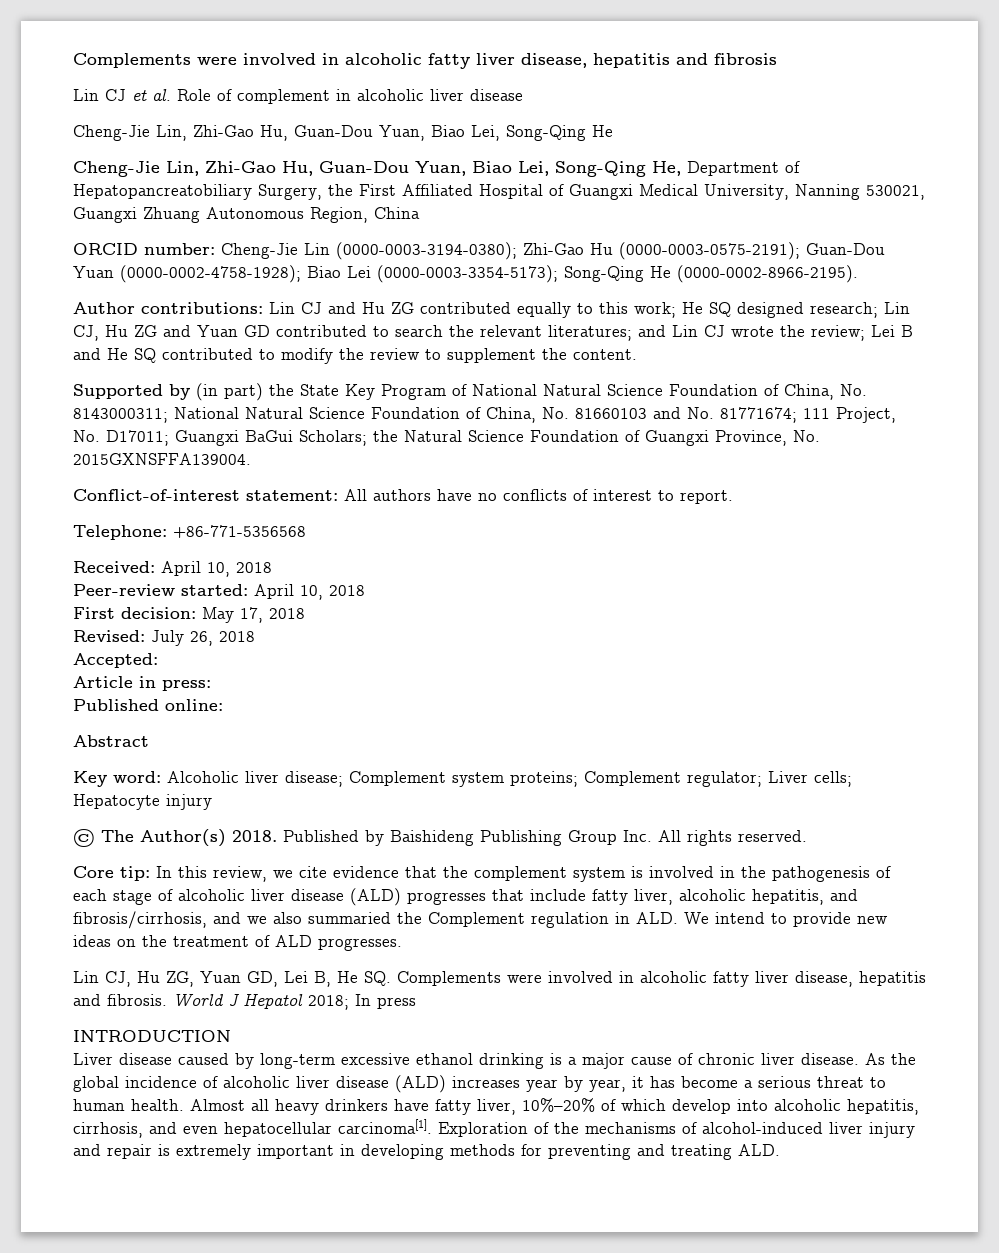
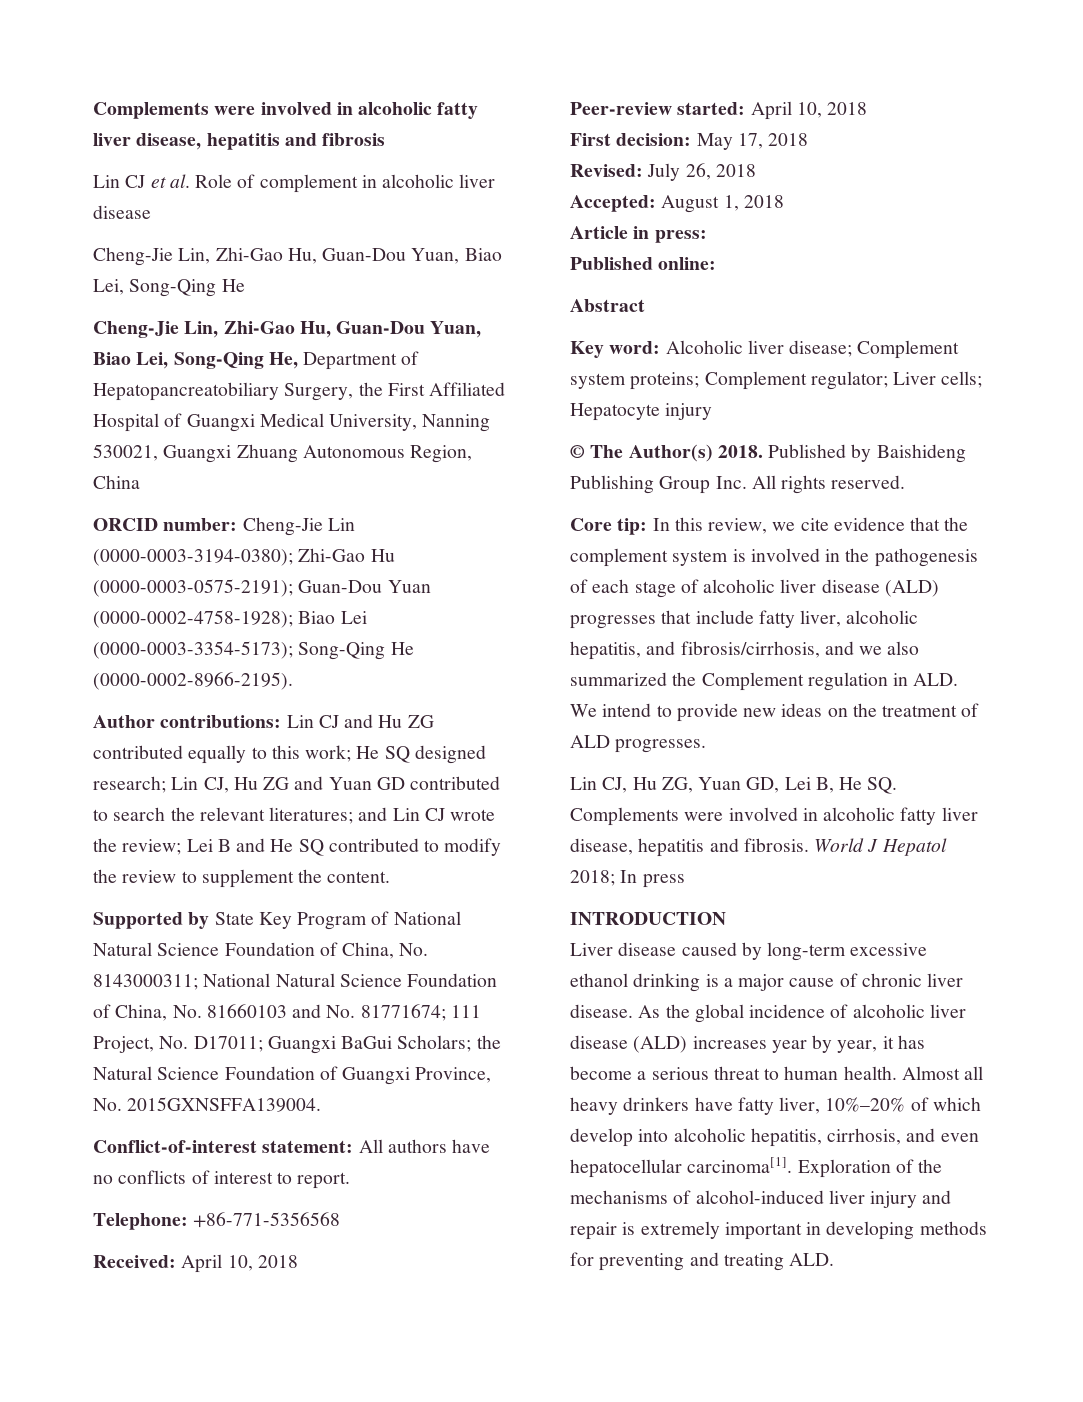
- Supported by (in part) the State Key Program of National Natural Science Foundation of China, No. 8143000311; National Natural Science Foundation of China, No. 81660103 and No. 81771674; 111 Project, No. D17011; Guangxi BaGui Scholars; the Natural Science Foundation of Guangxi Province, No. 2015GXNSFFA139004.
+ Supported by State Key Program of National Natural Science Foundation of China, No. 8143000311; National Natural Science Foundation of China, No. 81660103 and No. 81771674; 111 Project, No. D17011; Guangxi BaGui Scholars; the Natural Science Foundation of Guangxi Province, No. 2015GXNSFFA139004.
- Accepted:
+ Accepted: August 1, 2018
- Core tip: In this review, we cite evidence that the complement system is involved in the pathogenesis of each stage of alcoholic liver disease (ALD) progresses that include fatty liver, alcoholic hepatitis, and fibrosis/cirrhosis, and we also summaried the Complement regulation in ALD. We intend to provide new ideas on the treatment of ALD progresses.
+ Core tip: In this review, we cite evidence that the complement system is involved in the pathogenesis of each stage of alcoholic liver disease (ALD) progresses that include fatty liver, alcoholic hepatitis, and fibrosis/cirrhosis, and we also summarized the Complement regulation in ALD. We intend to provide new ideas on the treatment of ALD progresses.

